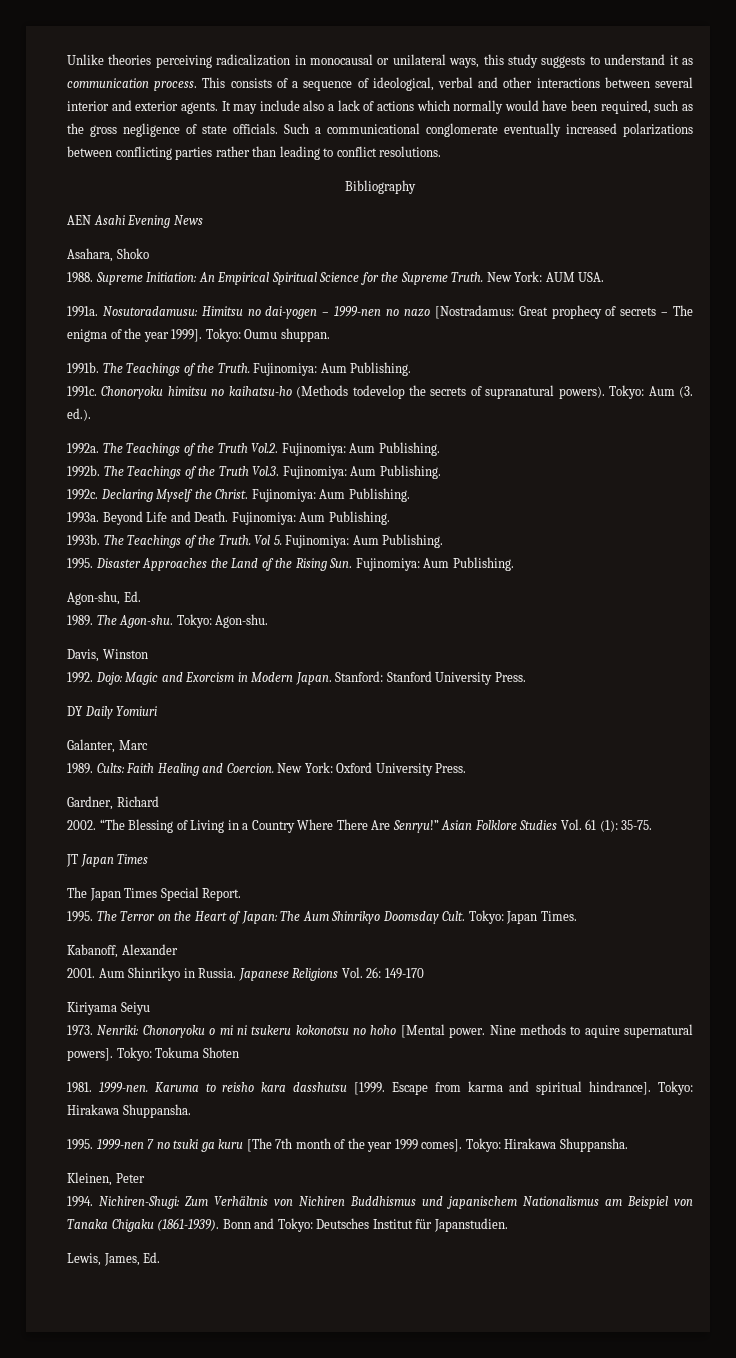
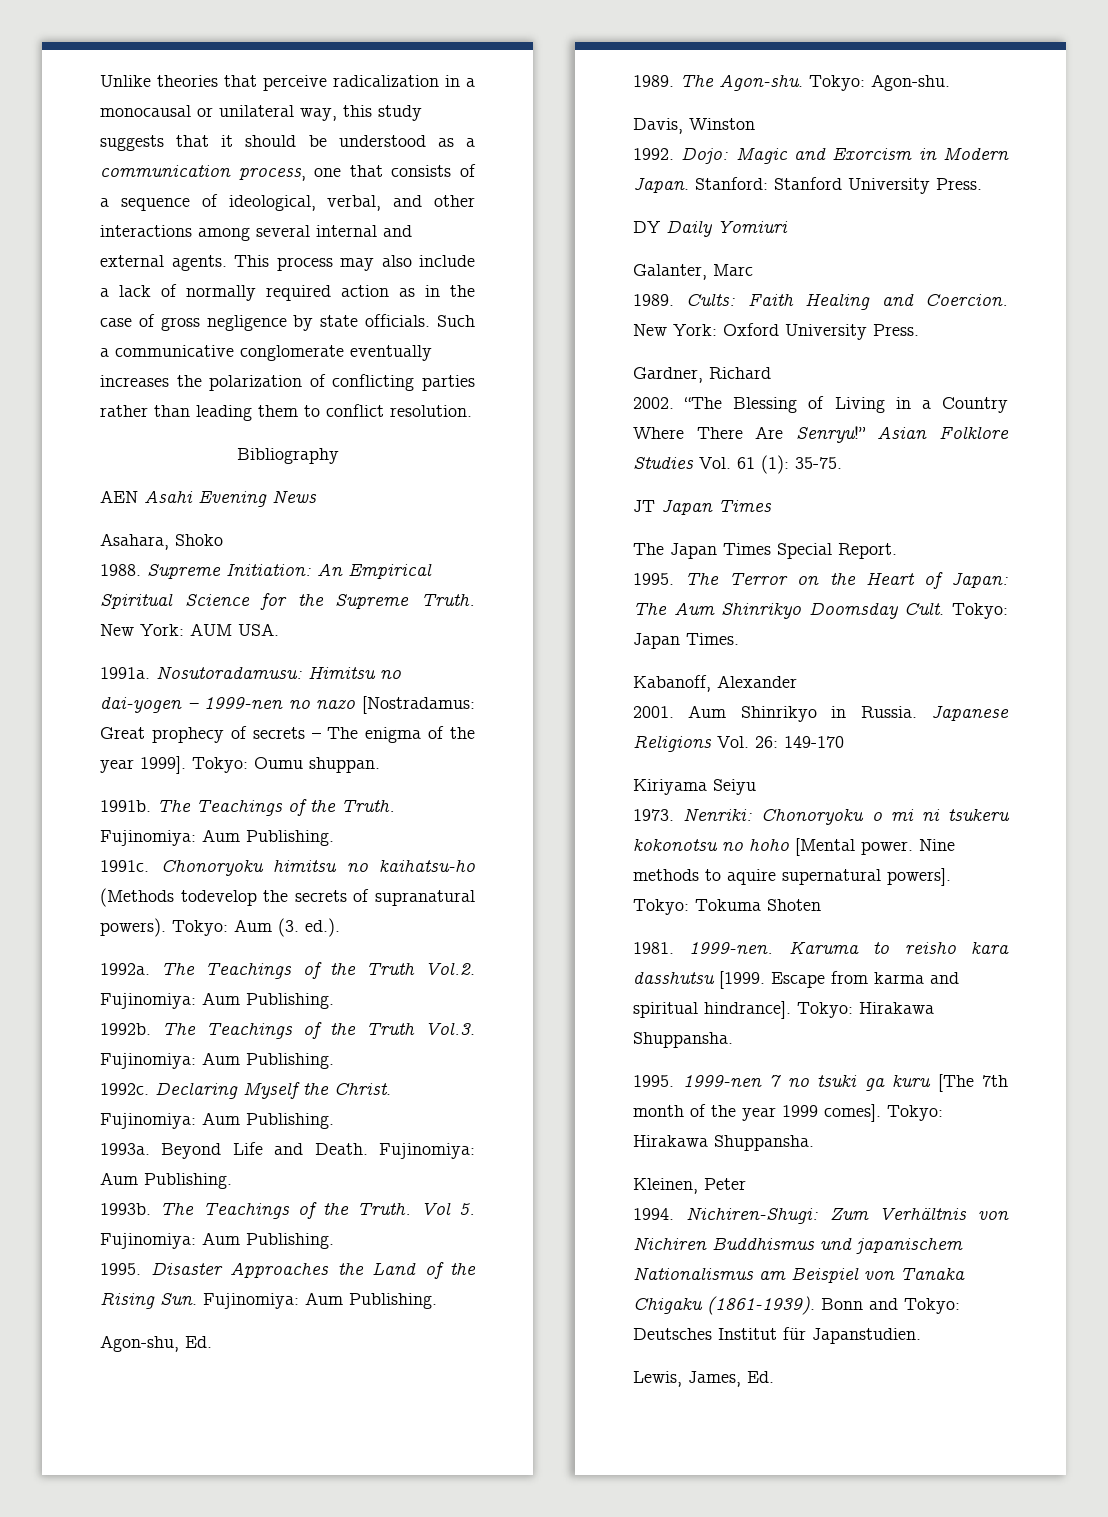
- Unlike theories perceiving radicalization in monocausal or unilateral ways, this study suggests to understand it as communication process. This consists of a sequence of ideological, verbal and other interactions between several interior and exterior agents. It may include also a lack of actions which normally would have been required, such as the gross negligence of state officials.
+ Unlike theories that perceive radicalization in a monocausal or unilateral way, this study suggests that it should be understood as a communication process, one that consists of a sequence of ideological, verbal, and other interactions among several internal and external agents. This process may also include a lack of normally required action as in the case of gross negligence by state officials.
- Such a communicational conglomerate eventually increased polarizations between conflicting parties rather than leading to conflict resolutions.
+ Such a communicative conglomerate eventually increases the polarization of conflicting parties rather than leading them to conflict resolution.

